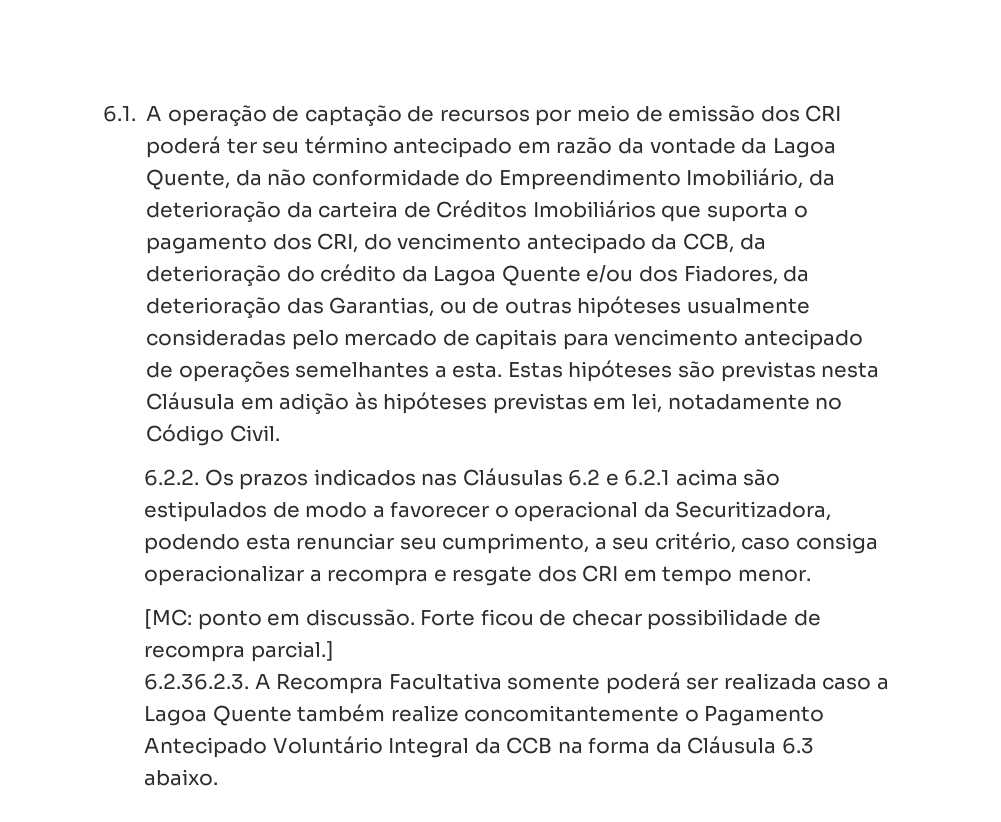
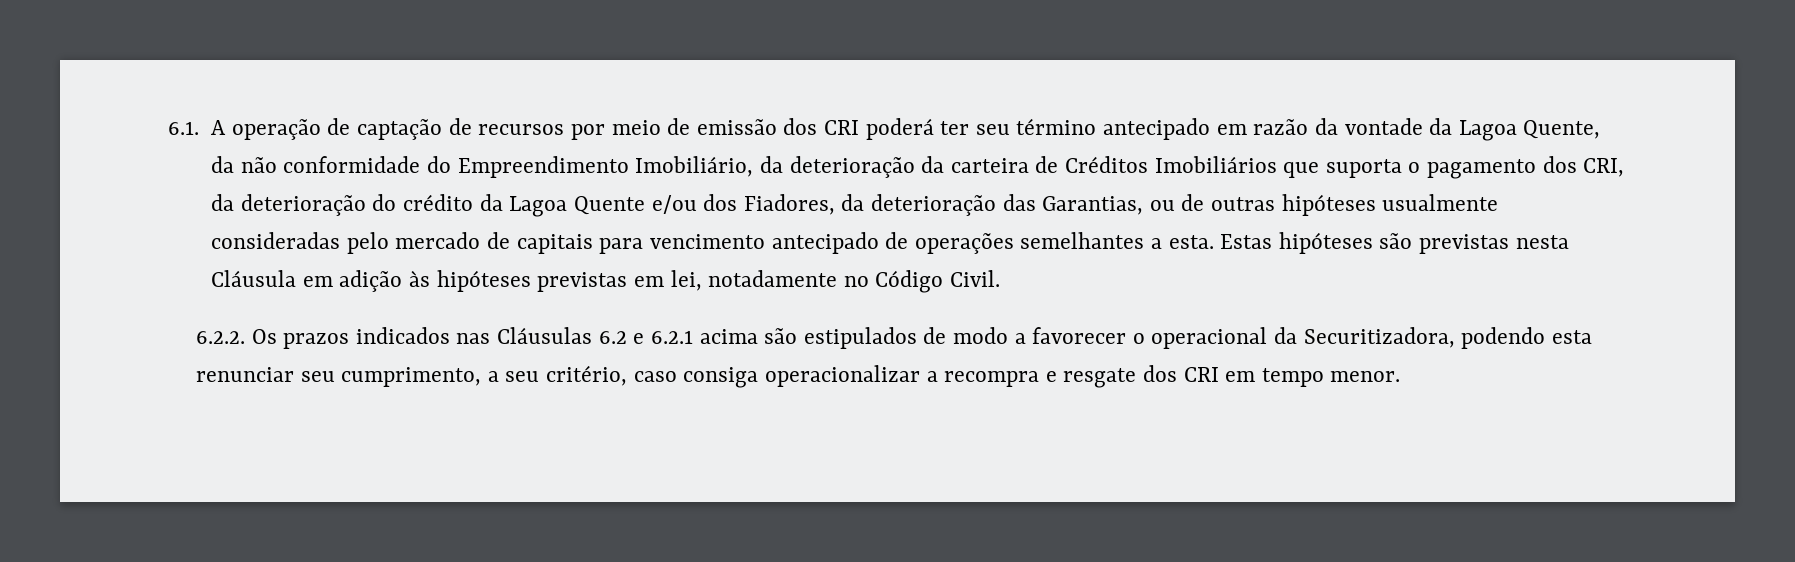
- 6.1. A operação de captação de recursos por meio de emissão dos CRI poderá ter seu término antecipado em razão da vontade da Lagoa Quente, da não conformidade do Empreendimento Imobiliário, da deterioração da carteira de Créditos Imobiliários que suporta o pagamento dos CRI, do vencimento antecipado da CCB, da deterioração do crédito da Lagoa Quente e/ou dos Fiadores, da deterioração das Garantias, ou de outras hipóteses usualmente consideradas pelo mercado de capitais para vencimento antecipado de operações semelhantes a esta.
+ 6.1. A operação de captação de recursos por meio de emissão dos CRI poderá ter seu término antecipado em razão da vontade da Lagoa Quente, da não conformidade do Empreendimento Imobiliário, da deterioração da carteira de Créditos Imobiliários que suporta o pagamento dos CRI, da deterioração do crédito da Lagoa Quente e/ou dos Fiadores, da deterioração das Garantias, ou de outras hipóteses usualmente consideradas pelo mercado de capitais para vencimento antecipado de operações semelhantes a esta.
- [MC: ponto em discussão. Forte ficou de checar possibilidade de recompra parcial.]
- 6.2.36.2.3. A Recompra Facultativa somente poderá ser realizada caso a Lagoa Quente também realize concomitantemente o Pagamento Antecipado Voluntário Integral da CCB na forma da Cláusula 6.3 abaixo.

